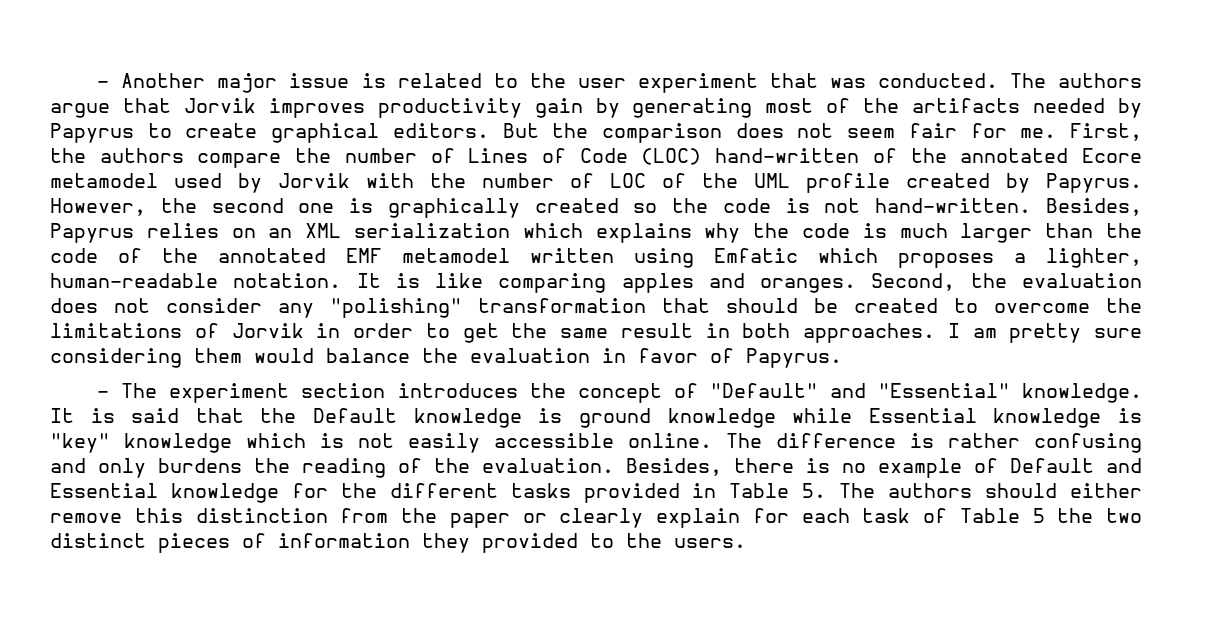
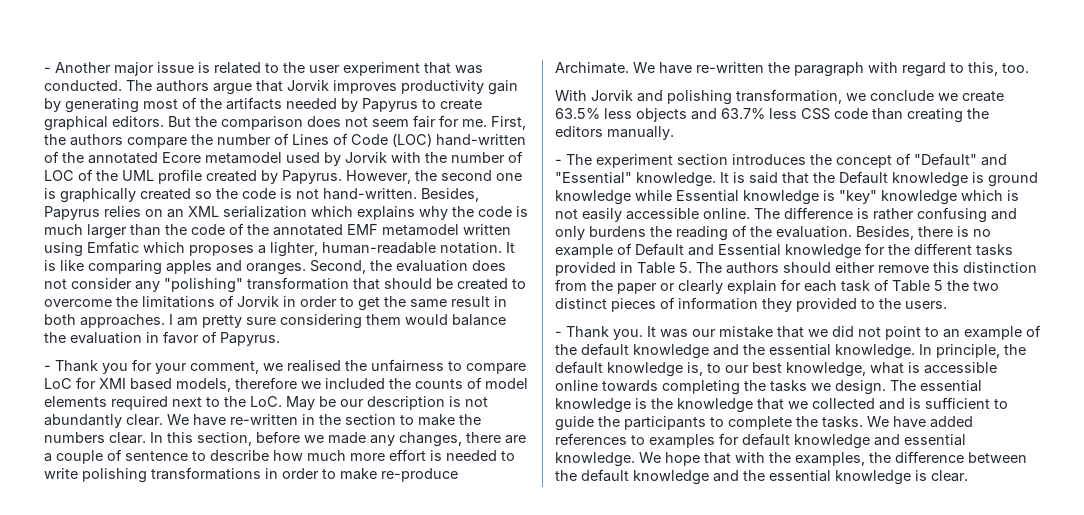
+ - Thank you for your comment, we realised the unfairness to compare LoC for XMI based models, therefore we included the counts of model elements required next to the LoC. May be our description is not abundantly clear. We have re-written in the section to make the numbers clear. In this section, before we made any changes, there are a couple of sentence to describe how much more effort is needed to write polishing transformations in order to make re-produce Archimate. We have re-written the paragraph with regard to this, too.
+ With Jorvik and polishing transformation, we conclude we create 63.5% less objects and 63.7% less CSS code than creating the editors manually.
+ - Thank you. It was our mistake that we did not point to an example of the default knowledge and the essential knowledge. In principle, the default knowledge is, to our best knowledge, what is accessible online towards completing the tasks we design. The essential knowledge is the knowledge that we collected and is sufficient to guide the participants to complete the tasks. We have added references to examples for default knowledge and essential knowledge. We hope that with the examples, the difference between the default knowledge and the essential knowledge is clear.

